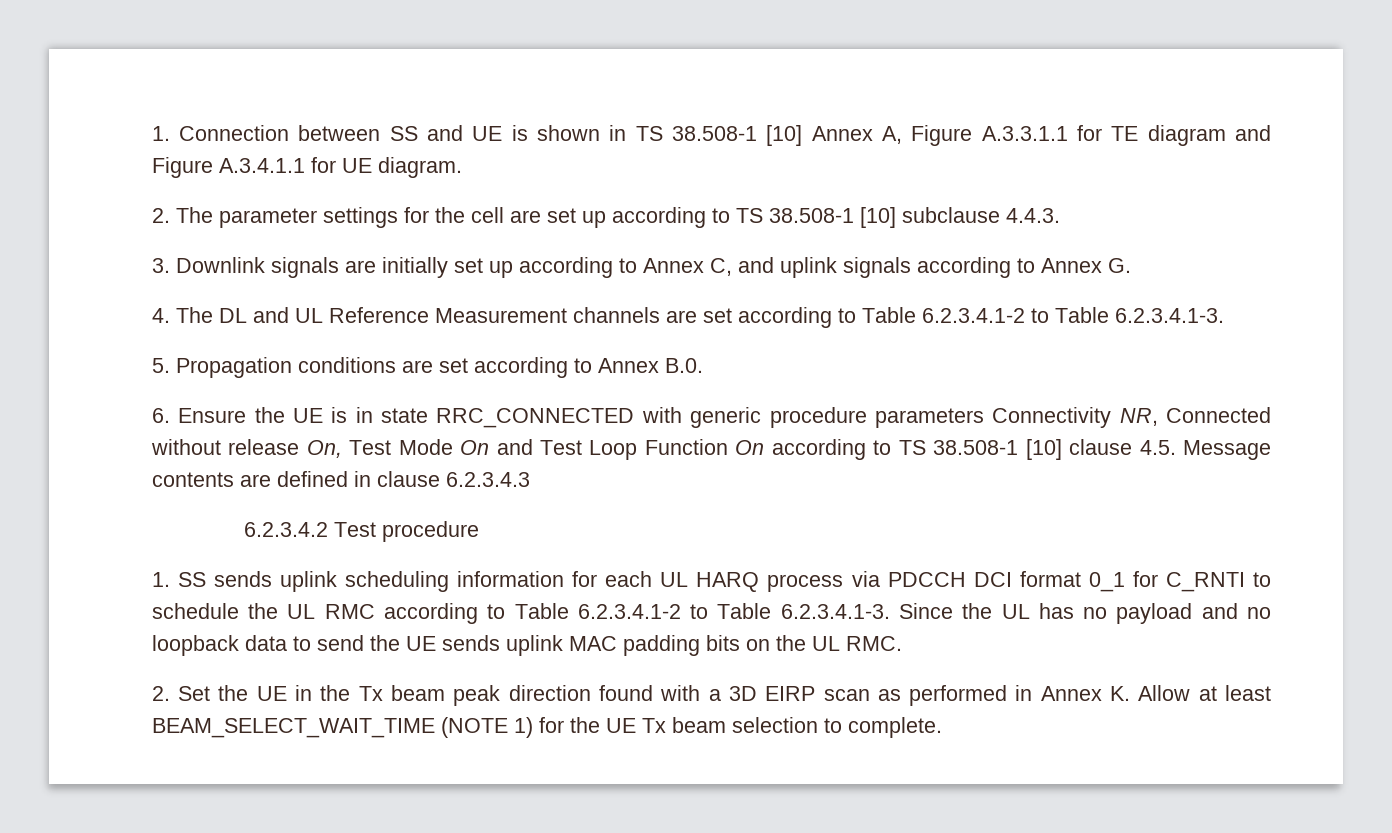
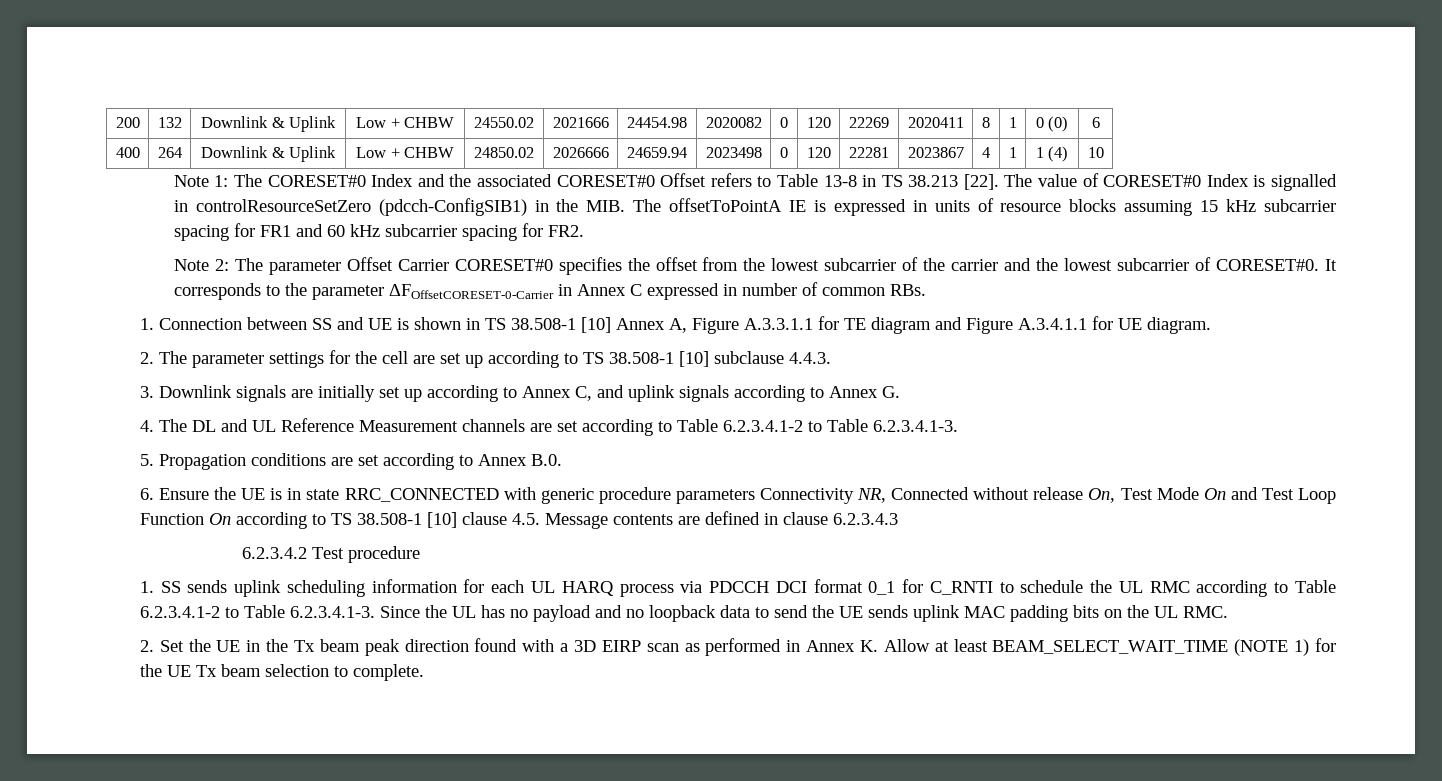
+ 200 | 132 | Downlink & Uplink | Low + CHBW | 24550.02 | 2021666 | 24454.98 | 2020082 | 0 | 120 | 22269 | 2020411 | 8 | 1 | 0 (0) | 6
+ 400 | 264 | Downlink & Uplink | Low + CHBW | 24850.02 | 2026666 | 24659.94 | 2023498 | 0 | 120 | 22281 | 2023867 | 4 | 1 | 1 (4) | 10
+ Note 1: The CORESET#0 Index and the associated CORESET#0 Offset refers to Table 13-8 in TS 38.213 [22]. The value of CORESET#0 Index is signalled in controlResourceSetZero (pdcch-ConfigSIB1) in the MIB. The offsetToPointA IE is expressed in units of resource blocks assuming 15 kHz subcarrier spacing for FR1 and 60 kHz subcarrier spacing for FR2.
+ Note 2: The parameter Offset Carrier CORESET#0 specifies the offset from the lowest subcarrier of the carrier and the lowest subcarrier of CORESET#0. It corresponds to the parameter ΔFOffsetCORESET-0-Carrier in Annex C expressed in number of common RBs.

